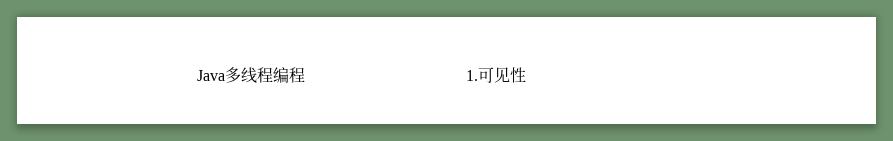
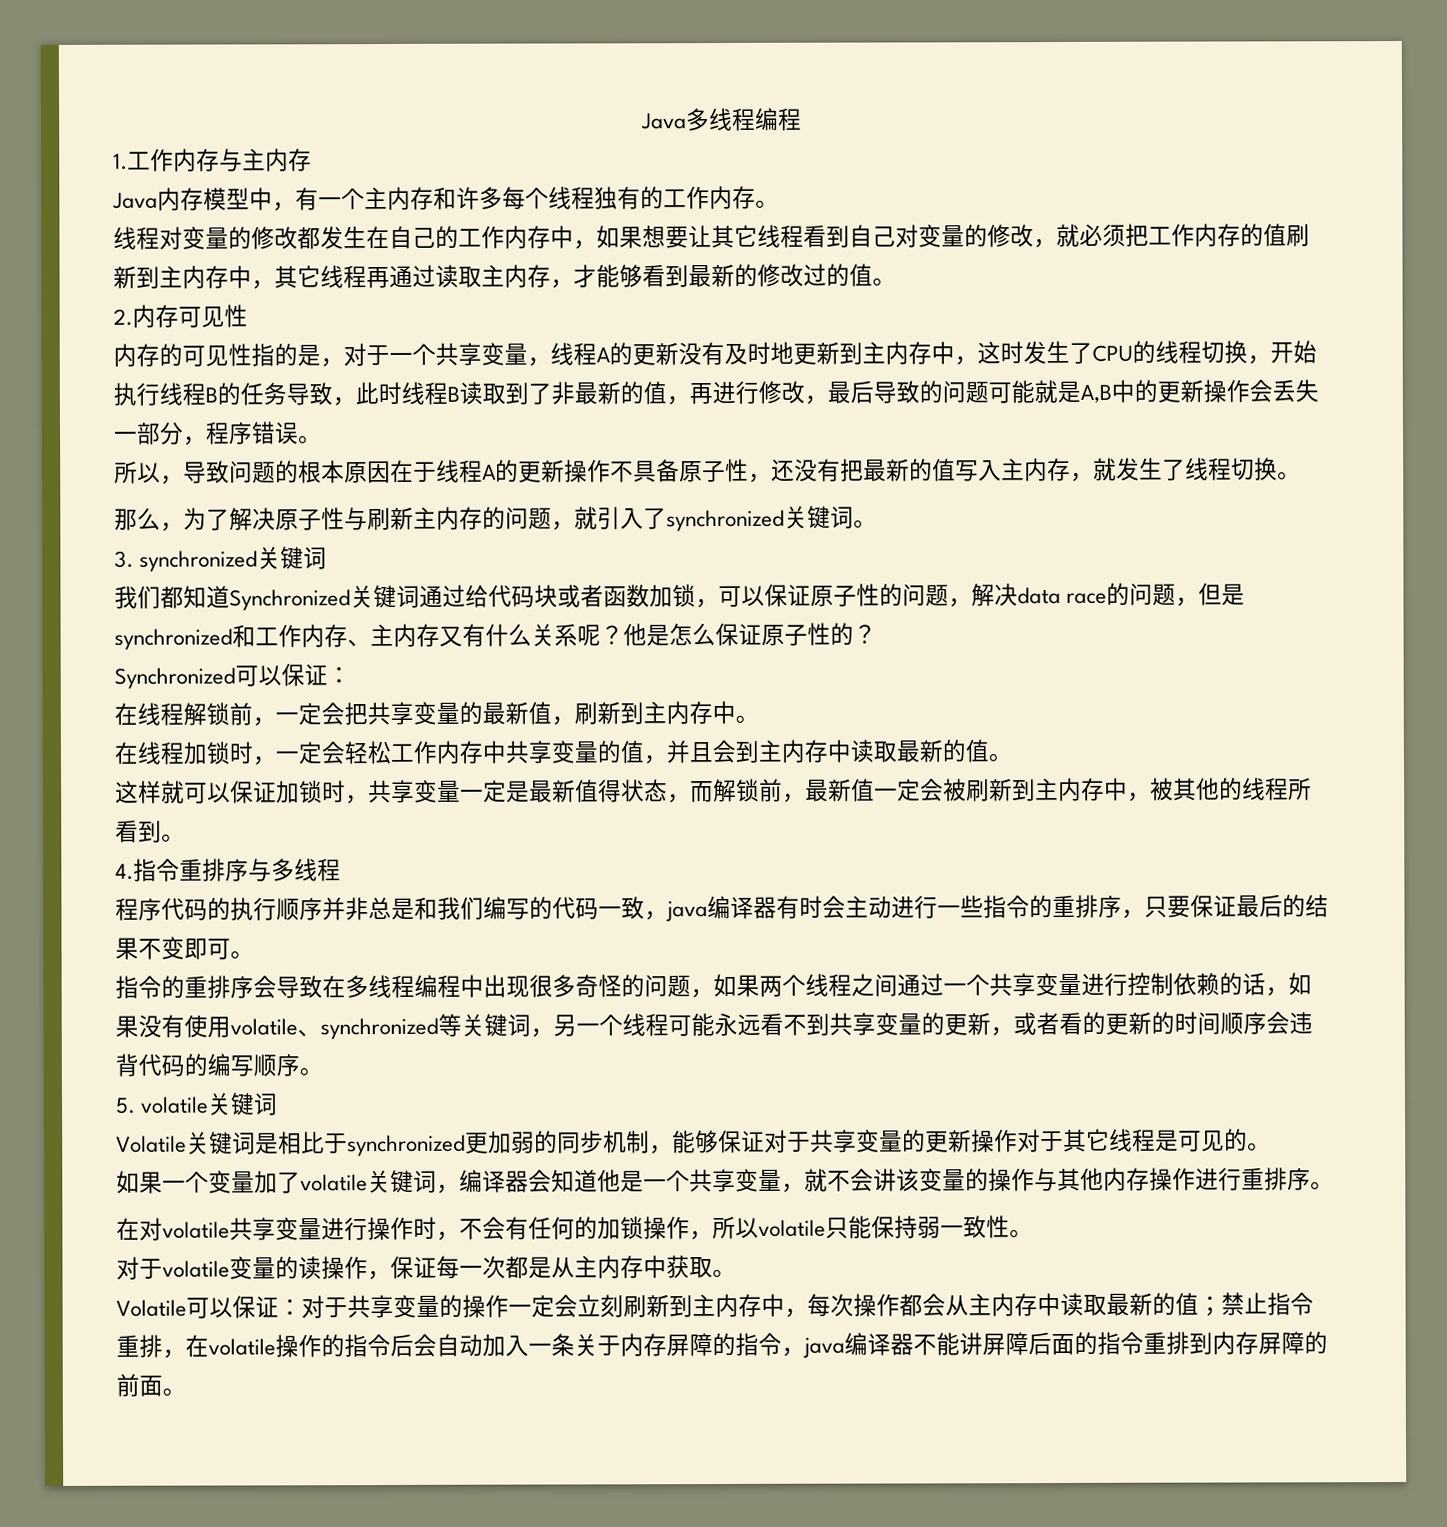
- 1.可见性
+ 1.工作内存与主内存
+ Java内存模型中，有一个主内存和许多每个线程独有的工作内存。
+ 线程对变量的修改都发生在自己的工作内存中，如果想要让其它线程看到自己对变量的修改，就必须把工作内存的值刷新到主内存中，其它线程再通过读取主内存，才能够看到最新的修改过的值。
+ 2.内存可见性
+ 内存的可见性指的是，对于一个共享变量，线程A的更新没有及时地更新到主内存中，这时发生了CPU的线程切换，开始执行线程B的任务导致，此时线程B读取到了非最新的值，再进行修改，最后导致的问题可能就是A,B中的更新操作会丢失一部分，程序错误。
+ 所以，导致问题的根本原因在于线程A的更新操作不具备原子性，还没有把最新的值写入主内存，就发生了线程切换。
+ 那么，为了解决原子性与刷新主内存的问题，就引入了synchronized关键词。
+ 3. synchronized关键词
+ 我们都知道Synchronized关键词通过给代码块或者函数加锁，可以保证原子性的问题，解决data race的问题，但是synchronized和工作内存、主内存又有什么关系呢？他是怎么保证原子性的？
+ Synchronized可以保证：
+ 在线程解锁前，一定会把共享变量的最新值，刷新到主内存中。
+ 在线程加锁时，一定会轻松工作内存中共享变量的值，并且会到主内存中读取最新的值。
+ 这样就可以保证加锁时，共享变量一定是最新值得状态，而解锁前，最新值一定会被刷新到主内存中，被其他的线程所看到。
+ 4.指令重排序与多线程
+ 程序代码的执行顺序并非总是和我们编写的代码一致，java编译器有时会主动进行一些指令的重排序，只要保证最后的结果不变即可。
+ 指令的重排序会导致在多线程编程中出现很多奇怪的问题，如果两个线程之间通过一个共享变量进行控制依赖的话，如果没有使用volatile、synchronized等关键词，另一个线程可能永远看不到共享变量的更新，或者看的更新的时间顺序会违背代码的编写顺序。
+ 5. volatile关键词
+ Volatile关键词是相比于synchronized更加弱的同步机制，能够保证对于共享变量的更新操作对于其它线程是可见的。
+ 如果一个变量加了volatile关键词，编译器会知道他是一个共享变量，就不会讲该变量的操作与其他内存操作进行重排序。
+ 在对volatile共享变量进行操作时，不会有任何的加锁操作，所以volatile只能保持弱一致性。
+ 对于volatile变量的读操作，保证每一次都是从主内存中获取。
+ Volatile可以保证：对于共享变量的操作一定会立刻刷新到主内存中，每次操作都会从主内存中读取最新的值；禁止指令重排，在volatile操作的指令后会自动加入一条关于内存屏障的指令，java编译器不能讲屏障后面的指令重排到内存屏障的前面。

